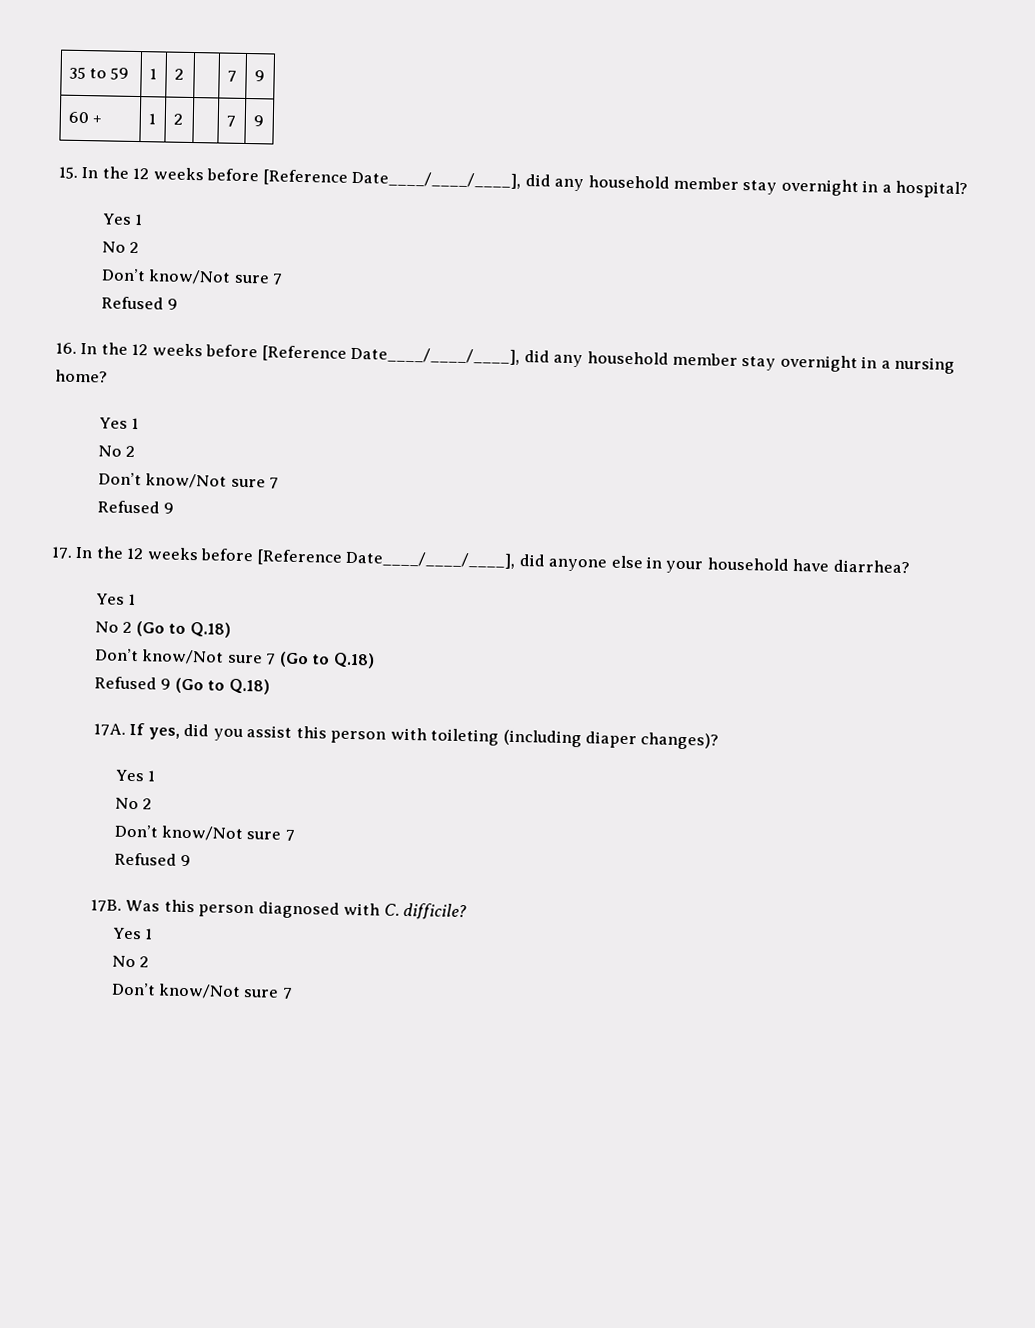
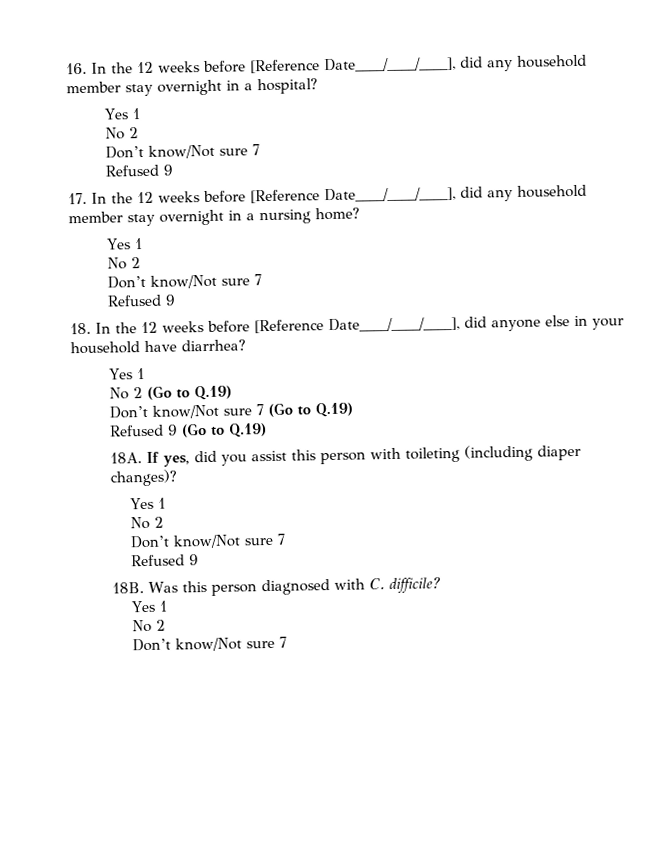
- 35 to 59 | 1 | 2 | | 7 | 9
- 60 + | 1 | 2 | | 7 | 9
- 15. In the 12 weeks before [Reference Date____/____/____], did any household member stay overnight in a hospital?
+ 16. In the 12 weeks before [Reference Date____/____/____], did any household member stay overnight in a hospital?
- 16. In the 12 weeks before [Reference Date____/____/____], did any household member stay overnight in a nursing home?
+ 17. In the 12 weeks before [Reference Date____/____/____], did any household member stay overnight in a nursing home?
- 17. In the 12 weeks before [Reference Date____/____/____], did anyone else in your household have diarrhea?
+ 18. In the 12 weeks before [Reference Date____/____/____], did anyone else in your household have diarrhea?
- No 2 (Go to Q.18)
+ No 2 (Go to Q.19)
- Don’t know/Not sure 7 (Go to Q.18)
+ Don’t know/Not sure 7 (Go to Q.19)
- Refused 9 (Go to Q.18)
- 17A.
+ Refused 9 (Go to Q.19)
+ 18A.
- 17B.
+ 18B.

